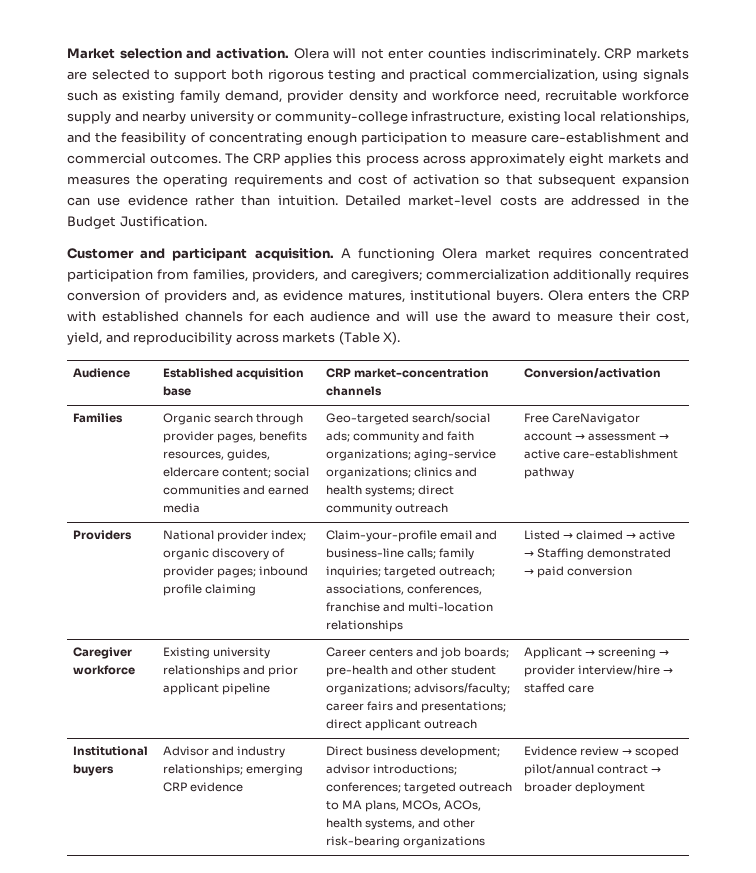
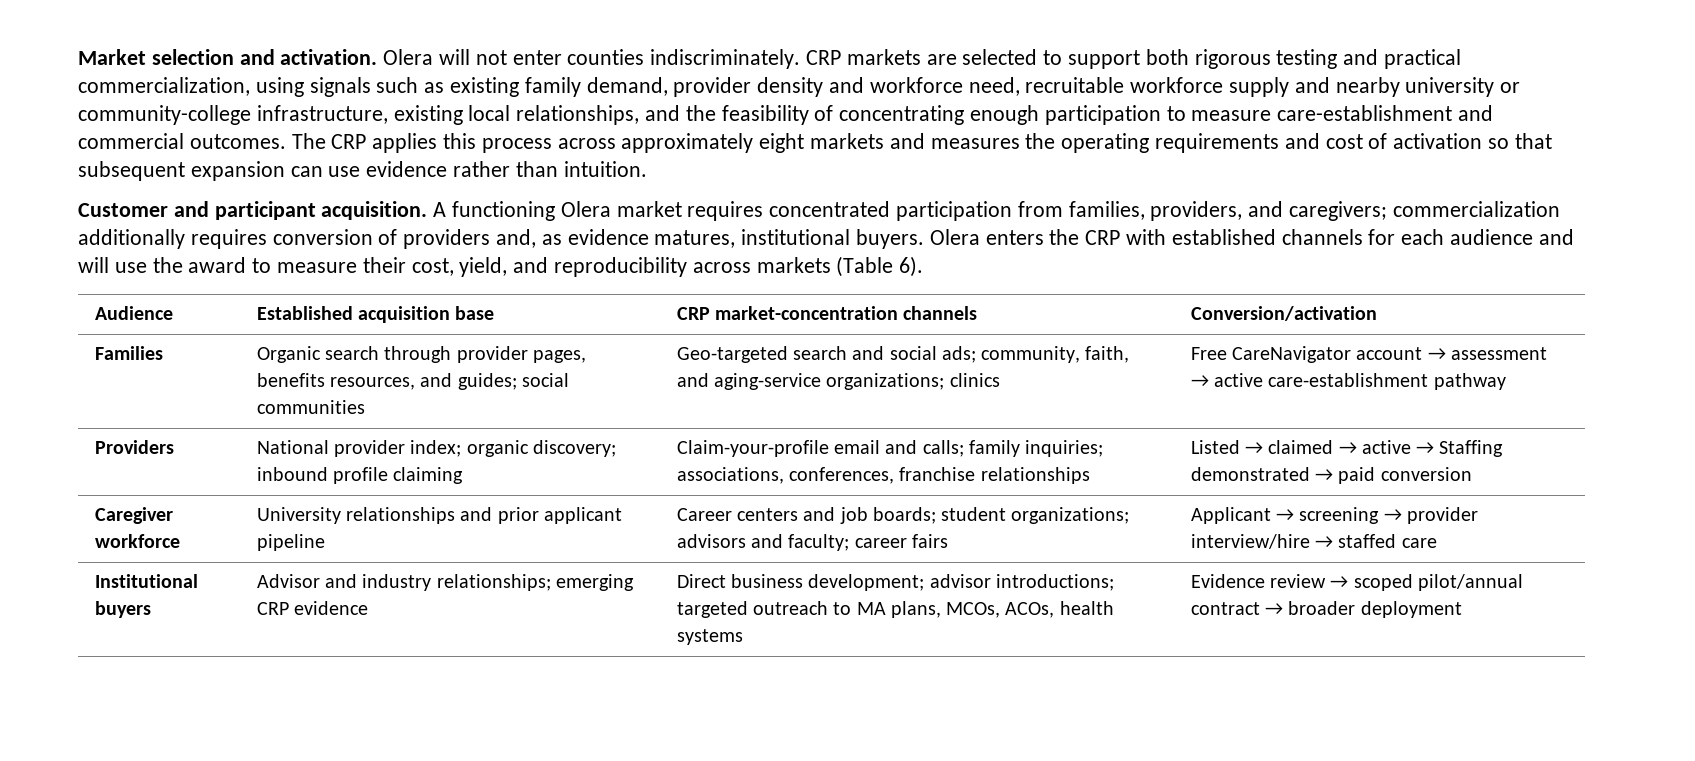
- Detailed market-level costs are addressed in the Budget Justification.
- Olera enters the CRP with established channels for each audience and will use the award to measure their cost, yield, and reproducibility across markets (Table X).
+ Olera enters the CRP with established channels for each audience and will use the award to measure their cost, yield, and reproducibility across markets (Table 6).
- Organic search through provider pages, benefits resources, guides, eldercare content; social communities and earned media | Geo-targeted search/social ads; community and faith organizations; aging-service organizations; clinics and health systems; direct community outreach
+ Organic search through provider pages, benefits resources, and guides; social communities | Geo-targeted search and social ads; community, faith, and aging-service organizations; clinics
- Providers | National provider index; organic discovery of provider pages; inbound profile claiming | Claim-your-profile email and business-line calls; family inquiries; targeted outreach; associations, conferences, franchise and multi-location relationships | Listed → claimed → active → Staffing demonstrated → paid conversion
+ Providers | National provider index; organic discovery; inbound profile claiming | Claim-your-profile email and calls; family inquiries; associations, conferences, franchise relationships | Listed → claimed → active → Staffing demonstrated → paid conversion
- Caregiver workforce | Existing university relationships and prior applicant pipeline | Career centers and job boards; pre-health and other student organizations; advisors/faculty; career fairs and presentations; direct applicant outreach | Applicant → screening → provider interview/hire → staffed care
+ Caregiver workforce | University relationships and prior applicant pipeline | Career centers and job boards; student organizations; advisors and faculty; career fairs | Applicant → screening → provider interview/hire → staffed care
- Institutional buyers | Advisor and industry relationships; emerging CRP evidence | Direct business development; advisor introductions; conferences; targeted outreach to MA plans, MCOs, ACOs, health systems, and other risk-bearing organizations | Evidence review → scoped pilot/annual contract → broader deployment
+ Institutional buyers | Advisor and industry relationships; emerging CRP evidence | Direct business development; advisor introductions; targeted outreach to MA plans, MCOs, ACOs, health systems | Evidence review → scoped pilot/annual contract → broader deployment

